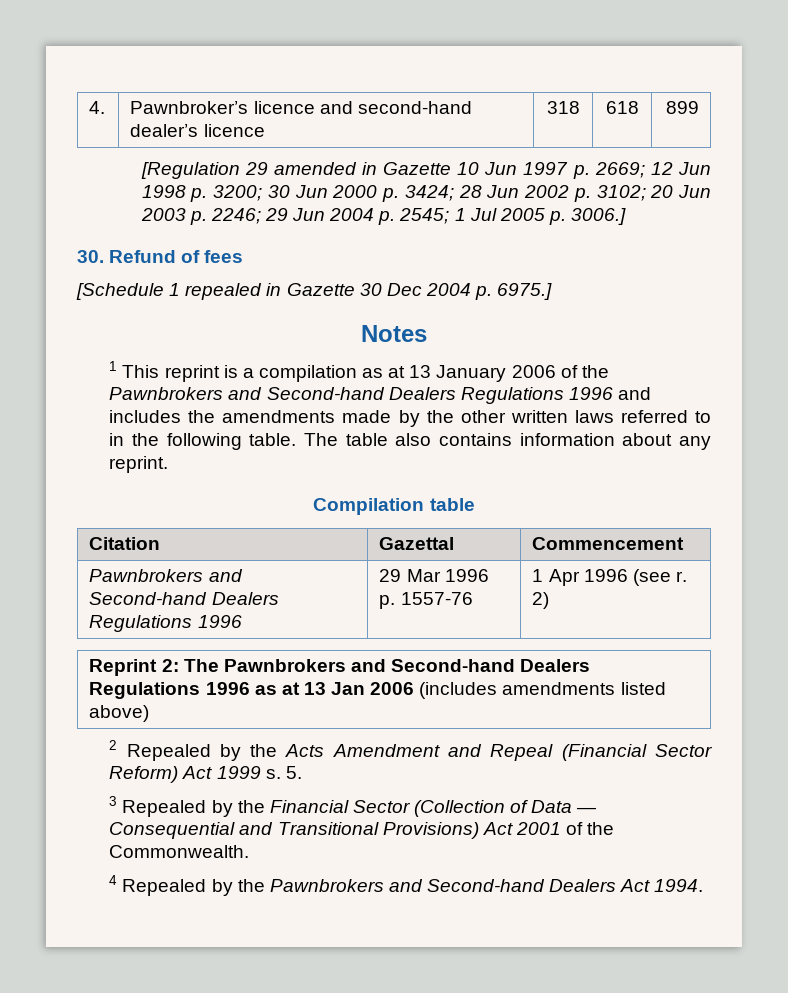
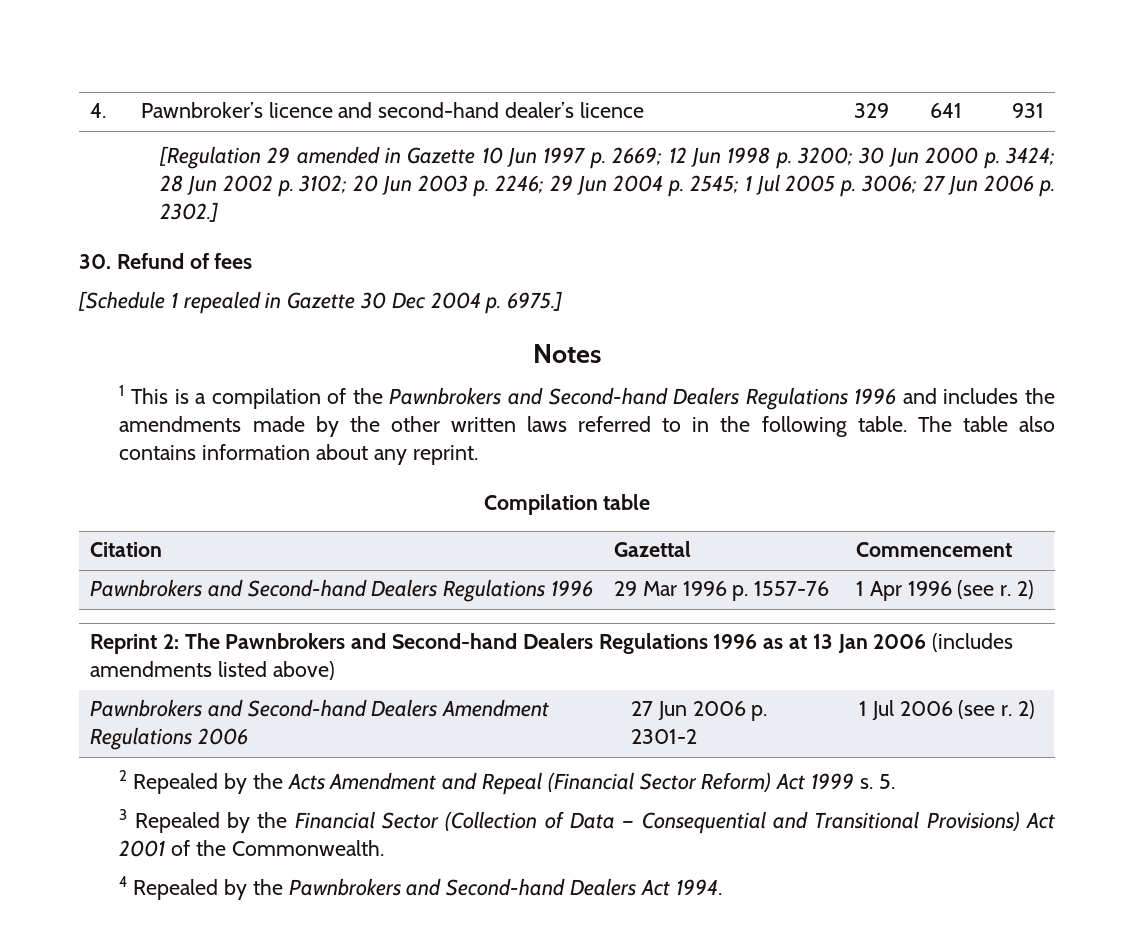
- 4. | Pawnbroker’s licence and second-hand dealer’s licence | 318 | 618 | 899
+ 4. | Pawnbroker’s licence and second-hand dealer’s licence | 329 | 641 | 931
- [Regulation 29 amended in Gazette 10 Jun 1997 p. 2669; 12 Jun 1998 p. 3200; 30 Jun 2000 p. 3424; 28 Jun 2002 p. 3102; 20 Jun 2003 p. 2246; 29 Jun 2004 p. 2545; 1 Jul 2005 p. 3006.]
+ [Regulation 29 amended in Gazette 10 Jun 1997 p. 2669; 12 Jun 1998 p. 3200; 30 Jun 2000 p. 3424; 28 Jun 2002 p. 3102; 20 Jun 2003 p. 2246; 29 Jun 2004 p. 2545; 1 Jul 2005 p. 3006; 27 Jun 2006 p. 2302.]
- 1 This reprint is a compilation as at 13 January 2006 of the Pawnbrokers and Second-hand Dealers Regulations 1996 and includes the amendments made by the other written laws referred to in the following table.
+ 1 This is a compilation of the Pawnbrokers and Second-hand Dealers Regulations 1996 and includes the amendments made by the other written laws referred to in the following table.
+ Pawnbrokers and Second-hand Dealers Amendment Regulations 2006 | 27 Jun 2006 p. 2301-2 | 1 Jul 2006 (see r. 2)

